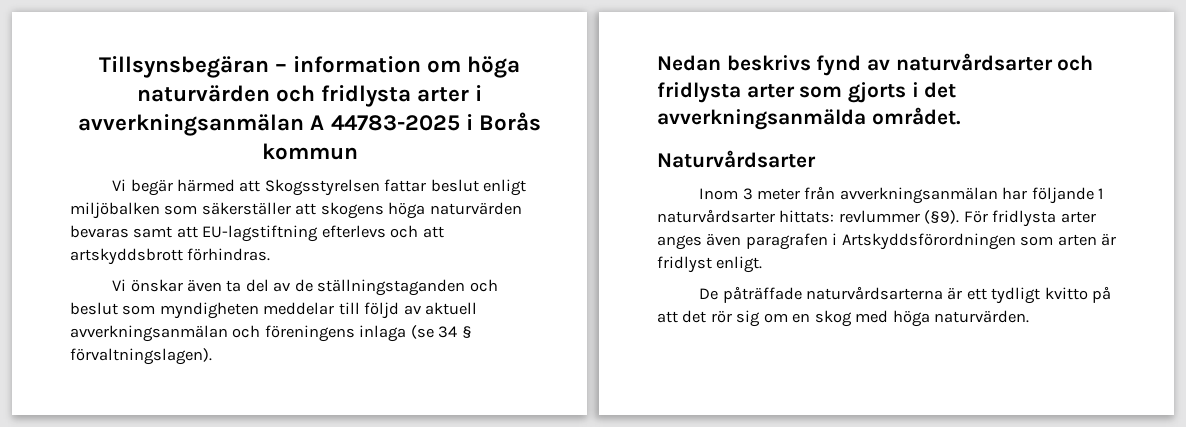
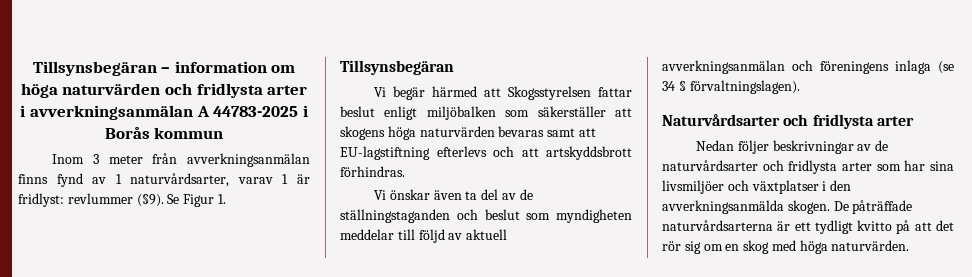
+ Inom 3 meter från avverkningsanmälan finns fynd av 1 naturvårdsarter, varav 1 är fridlyst: revlummer (§9). Se Figur 1.
+ Tillsynsbegäran
- Nedan beskrivs fynd av naturvårdsarter och fridlysta arter som gjorts i det avverkningsanmälda området.
- Naturvårdsarter
- Inom 3 meter från avverkningsanmälan har följande 1 naturvårdsarter hittats: revlummer (§9). För fridlysta arter anges även paragrafen i Artskyddsförordningen som arten är fridlyst enligt.
- De påträffade naturvårdsarterna är ett tydligt kvitto på att det rör sig om en skog med höga naturvärden.
+ Naturvårdsarter och fridlysta arter
+ Nedan följer beskrivningar av de naturvårdsarter och fridlysta arter som har sina livsmiljöer och växtplatser i den avverkningsanmälda skogen. De påträffade naturvårdsarterna är ett tydligt kvitto på att det rör sig om en skog med höga naturvärden.

